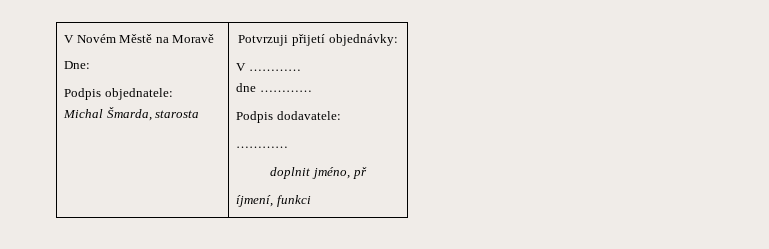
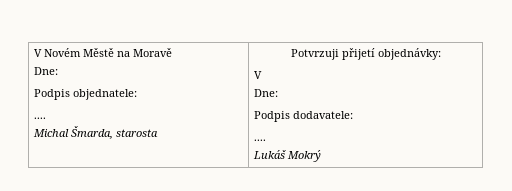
  V Novém Městě na Moravě
  Dne:
  Podpis objednatele:
+ ....
  Michal Šmarda, starosta | Potvrzuji přijetí objednávky:
- V …………
- dne …………
+ V
+ Dne:
  Podpis dodavatele:
- …………
- doplnit jméno, př
- íjmení, funkci
+ ....
+ Lukáš Mokrý

